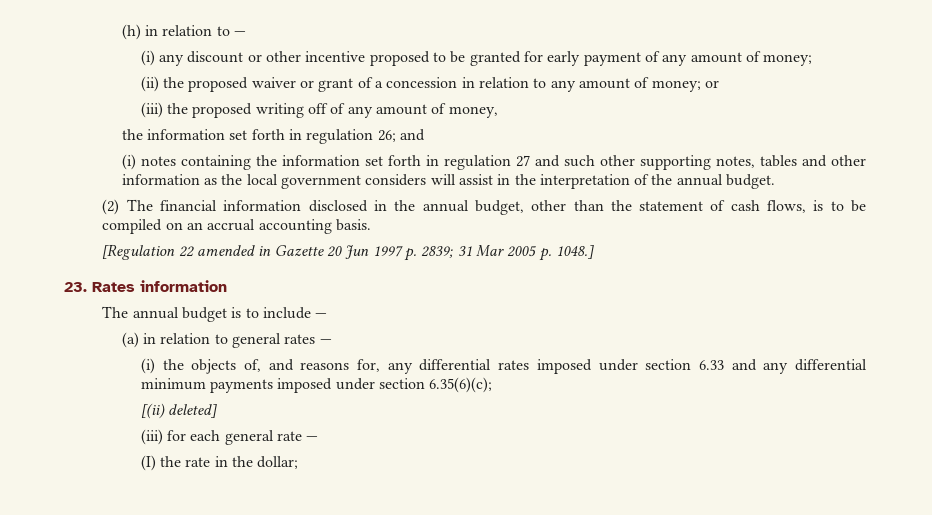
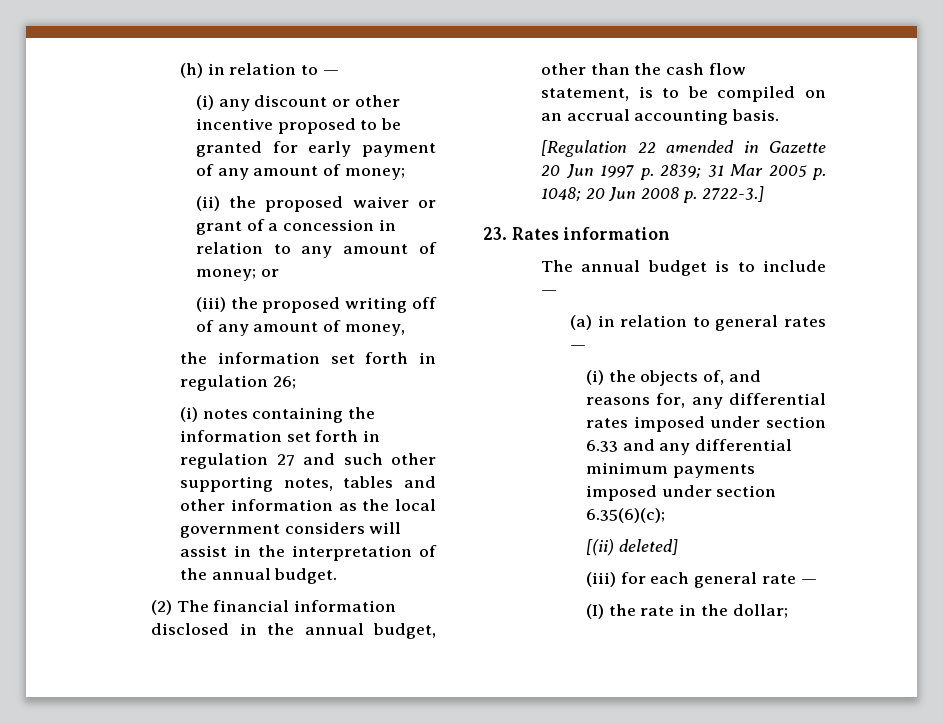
- the information set forth in regulation 26; and
+ the information set forth in regulation 26;
- (2) The financial information disclosed in the annual budget, other than the statement of cash flows, is to be compiled on an accrual accounting basis.
+ (2) The financial information disclosed in the annual budget, other than the cash flow statement, is to be compiled on an accrual accounting basis.
- [Regulation 22 amended in Gazette 20 Jun 1997 p. 2839; 31 Mar 2005 p. 1048.]
+ [Regulation 22 amended in Gazette 20 Jun 1997 p. 2839; 31 Mar 2005 p. 1048; 20 Jun 2008 p. 2722-3.]

